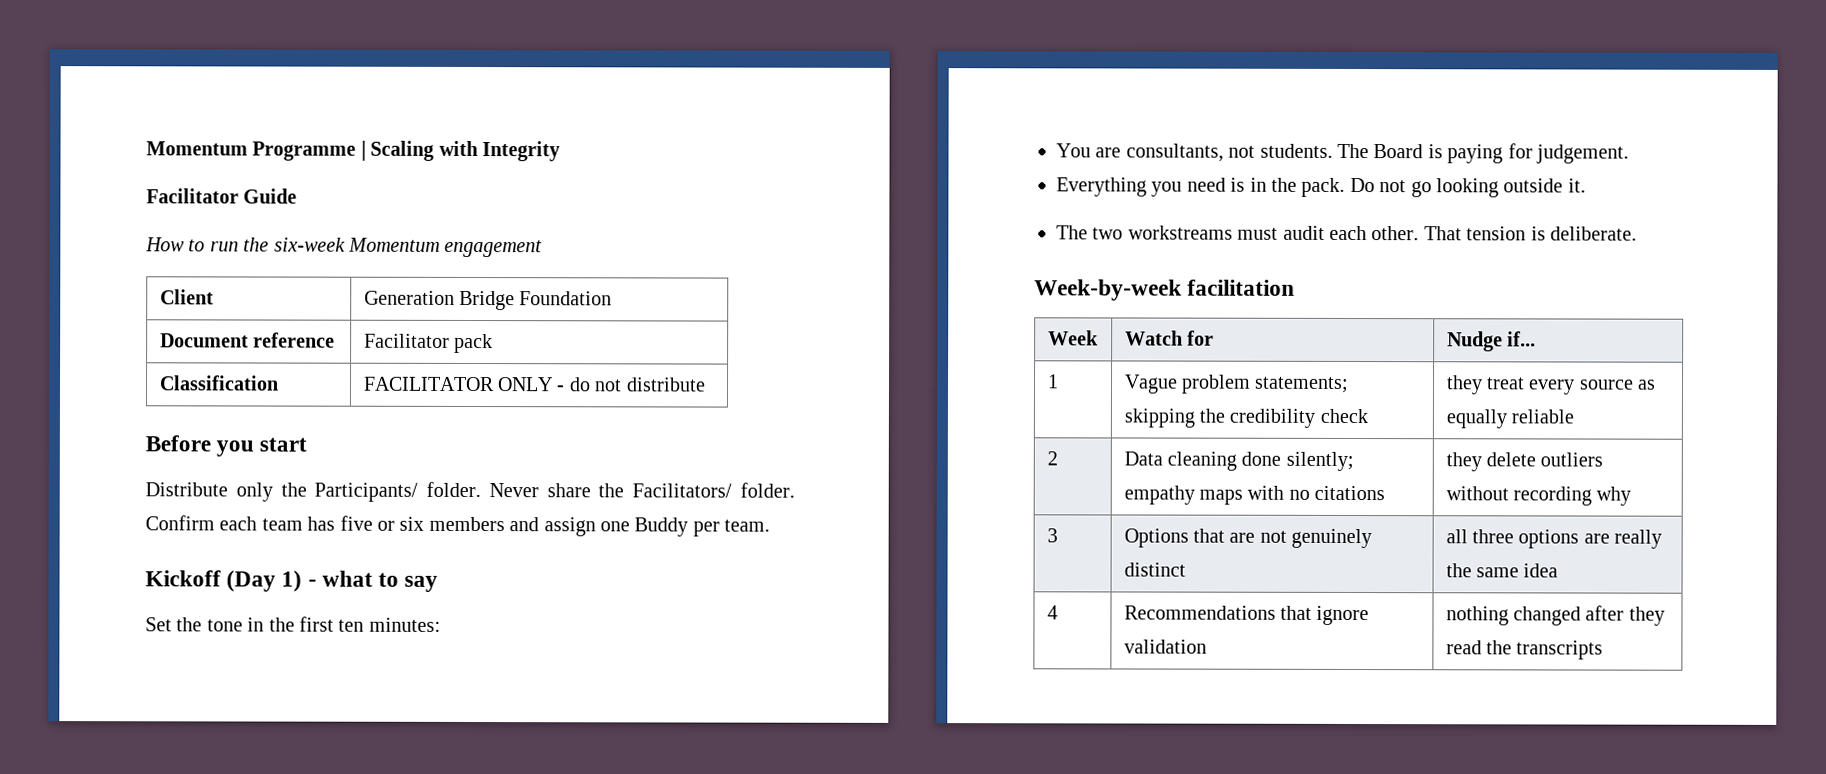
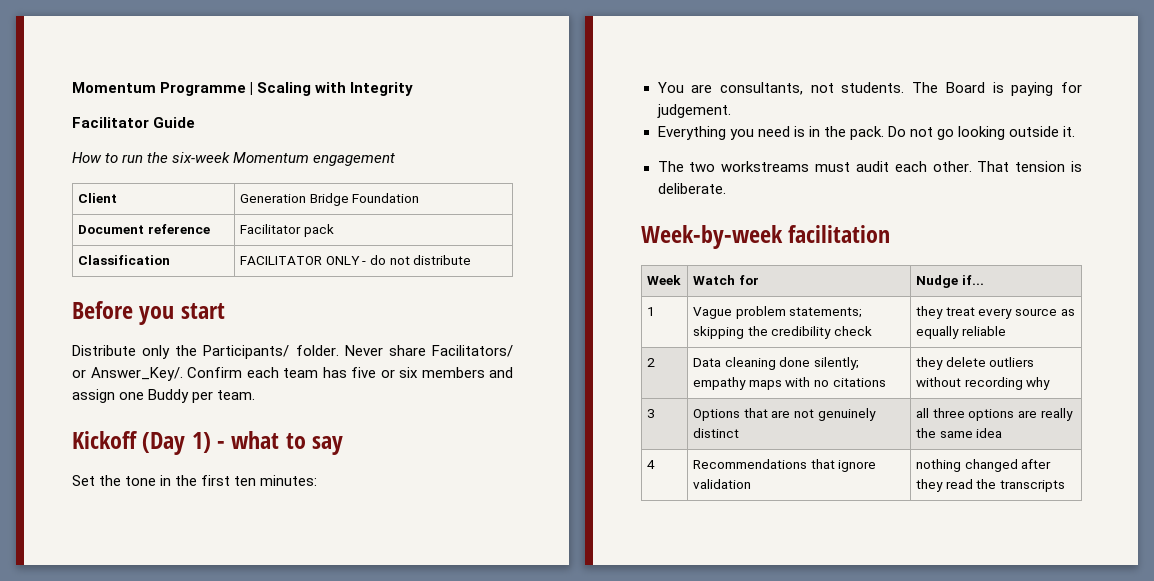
- Never share the Facilitators/ folder.
+ Never share Facilitators/ or Answer_Key/.

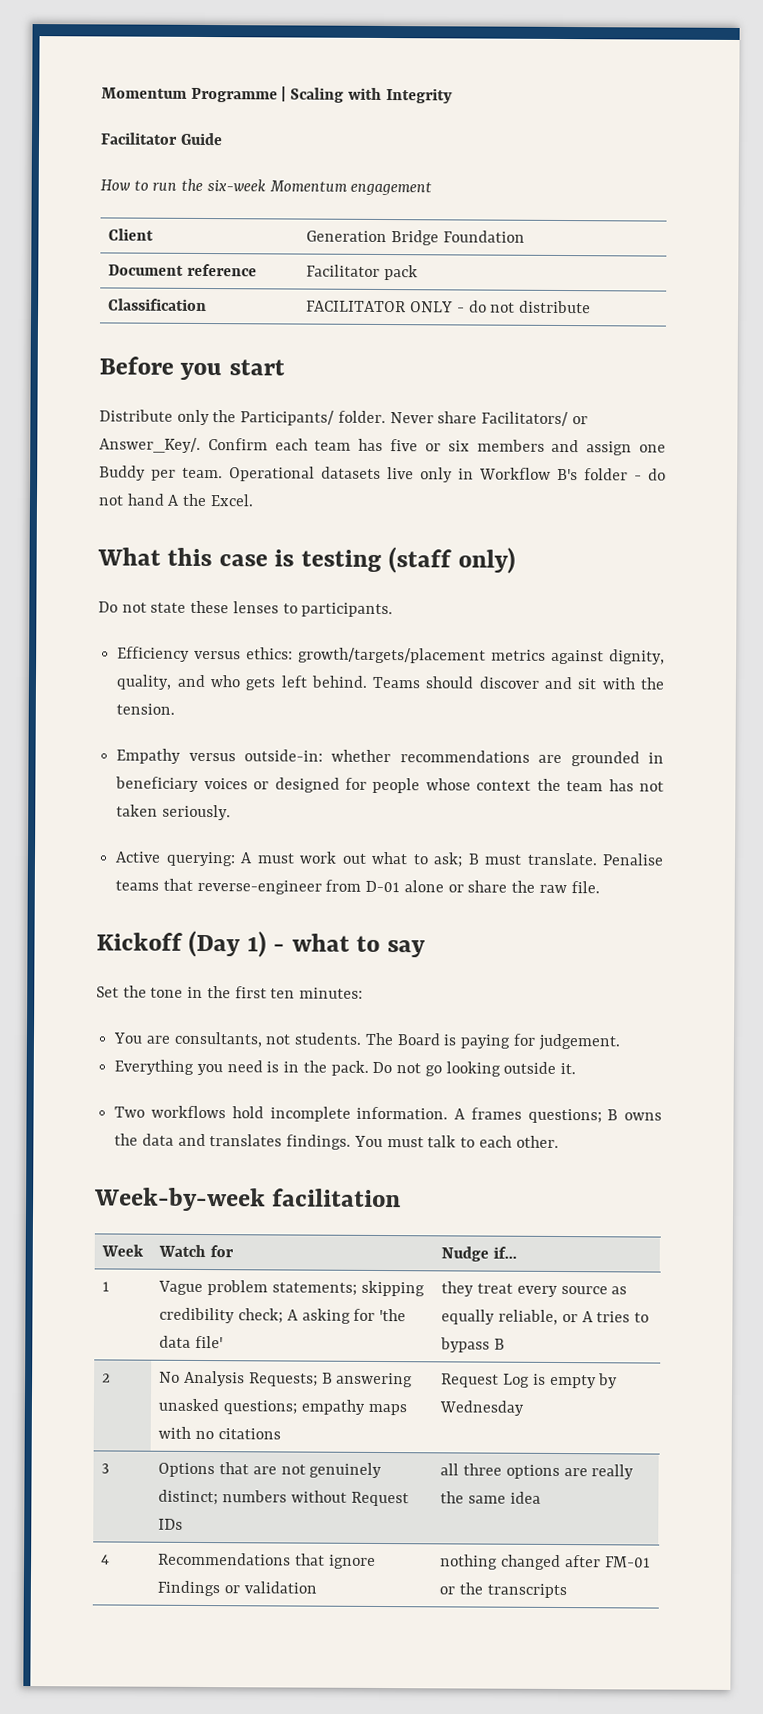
+ Operational datasets live only in Workflow B's folder - do not hand A the Excel.
+ What this case is testing (staff only)
+ Do not state these lenses to participants.
+ Efficiency versus ethics: growth/targets/placement metrics against dignity, quality, and who gets left behind. Teams should discover and sit with the tension.
+ Empathy versus outside-in: whether recommendations are grounded in beneficiary voices or designed for people whose context the team has not taken seriously.
+ Active querying: A must work out what to ask; B must translate. Penalise teams that reverse-engineer from D-01 alone or share the raw file.
- The two workstreams must audit each other. That tension is deliberate.
+ Two workflows hold incomplete information. A frames questions; B owns the data and translates findings. You must talk to each other.
- 1 | Vague problem statements; skipping the credibility check | they treat every source as equally reliable
- 2 | Data cleaning done silently; empathy maps with no citations | they delete outliers without recording why
+ 1 | Vague problem statements; skipping credibility check; A asking for 'the data file' | they treat every source as equally reliable, or A tries to bypass B
+ 2 | No Analysis Requests; B answering unasked questions; empathy maps with no citations | Request Log is empty by Wednesday
- 3 | Options that are not genuinely distinct | all three options are really the same idea
+ 3 | Options that are not genuinely distinct; numbers without Request IDs | all three options are really the same idea
- 4 | Recommendations that ignore validation | nothing changed after they read the transcripts
+ 4 | Recommendations that ignore Findings or validation | nothing changed after FM-01 or the transcripts

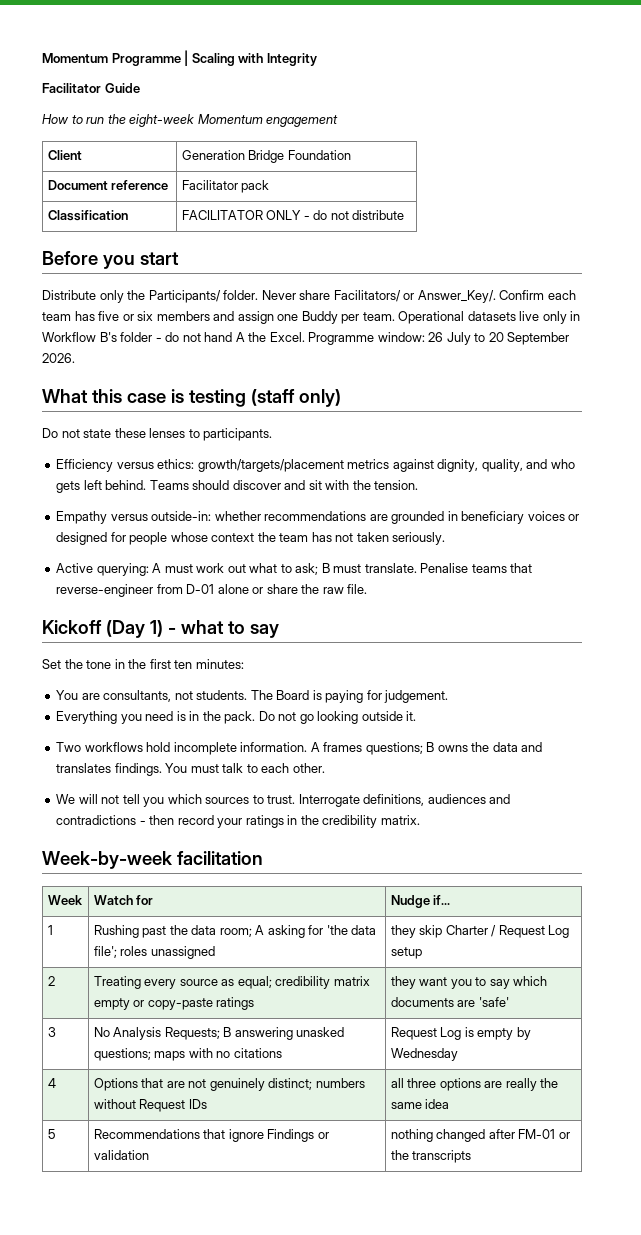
- How to run the six-week Momentum engagement
+ How to run the eight-week Momentum engagement
+ Programme window: 26 July to 20 September 2026.
+ We will not tell you which sources to trust. Interrogate definitions, audiences and contradictions - then record your ratings in the credibility matrix.
- 1 | Vague problem statements; skipping credibility check; A asking for 'the data file' | they treat every source as equally reliable, or A tries to bypass B
- 2 | No Analysis Requests; B answering unasked questions; empathy maps with no citations | Request Log is empty by Wednesday
+ 1 | Rushing past the data room; A asking for 'the data file'; roles unassigned | they skip Charter / Request Log setup
+ 2 | Treating every source as equal; credibility matrix empty or copy-paste ratings | they want you to say which documents are 'safe'
+ 3 | No Analysis Requests; B answering unasked questions; maps with no citations | Request Log is empty by Wednesday
- 3 | Options that are not genuinely distinct; numbers without Request IDs | all three options are really the same idea
+ 4 | Options that are not genuinely distinct; numbers without Request IDs | all three options are really the same idea
- 4 | Recommendations that ignore Findings or validation | nothing changed after FM-01 or the transcripts
+ 5 | Recommendations that ignore Findings or validation | nothing changed after FM-01 or the transcripts

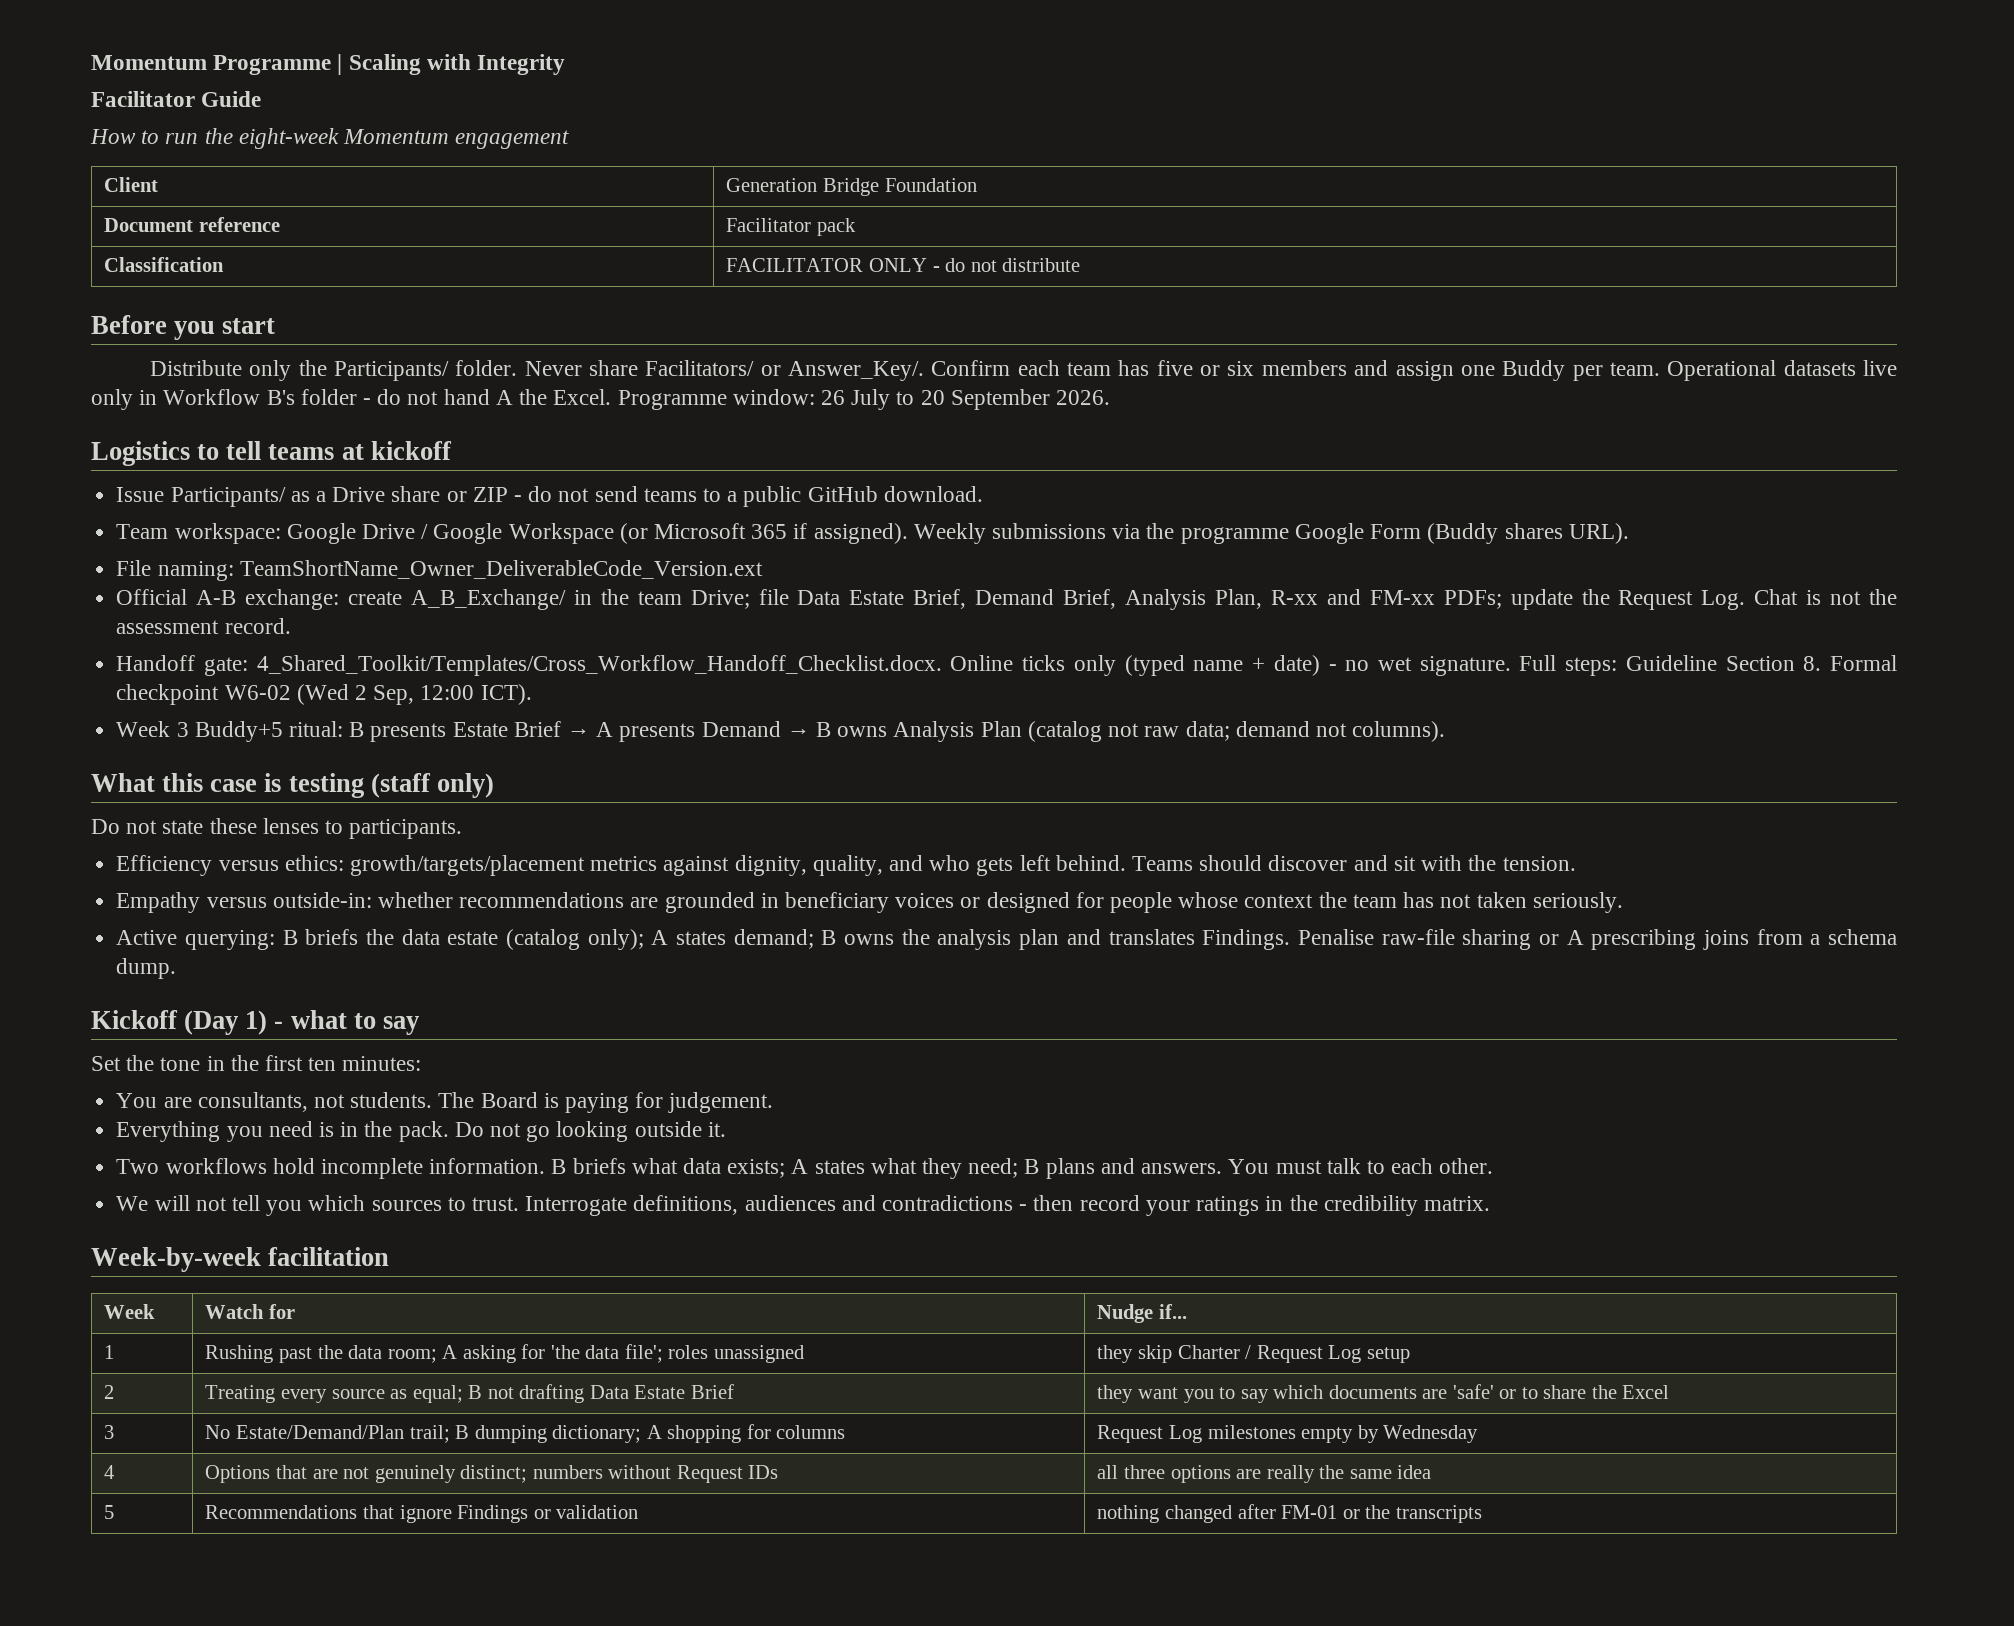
+ Logistics to tell teams at kickoff
+ Issue Participants/ as a Drive share or ZIP - do not send teams to a public GitHub download.
+ Team workspace: Google Drive / Google Workspace (or Microsoft 365 if assigned). Weekly submissions via the programme Google Form (Buddy shares URL).
+ File naming: TeamShortName_Owner_DeliverableCode_Version.ext
+ Official A-B exchange: create A_B_Exchange/ in the team Drive; file Data Estate Brief, Demand Brief, Analysis Plan, R-xx and FM-xx PDFs; update the Request Log. Chat is not the assessment record.
+ Handoff gate: 4_Shared_Toolkit/Templates/Cross_Workflow_Handoff_Checklist.docx. Online ticks only (typed name + date) - no wet signature. Full steps: Guideline Section 8. Formal checkpoint W6-02 (Wed 2 Sep, 12:00 ICT).
+ Week 3 Buddy+5 ritual: B presents Estate Brief → A presents Demand → B owns Analysis Plan (catalog not raw data; demand not columns).
- Active querying: A must work out what to ask; B must translate. Penalise teams that reverse-engineer from D-01 alone or share the raw file.
+ Active querying: B briefs the data estate (catalog only); A states demand; B owns the analysis plan and translates Findings. Penalise raw-file sharing or A prescribing joins from a schema dump.
- A frames questions; B owns the data and translates findings.
+ B briefs what data exists; A states what they need; B plans and answers.
- 2 | Treating every source as equal; credibility matrix empty or copy-paste ratings | they want you to say which documents are 'safe'
- 3 | No Analysis Requests; B answering unasked questions; maps with no citations | Request Log is empty by Wednesday
+ 2 | Treating every source as equal; B not drafting Data Estate Brief | they want you to say which documents are 'safe' or to share the Excel
+ 3 | No Estate/Demand/Plan trail; B dumping dictionary; A shopping for columns | Request Log milestones empty by Wednesday

